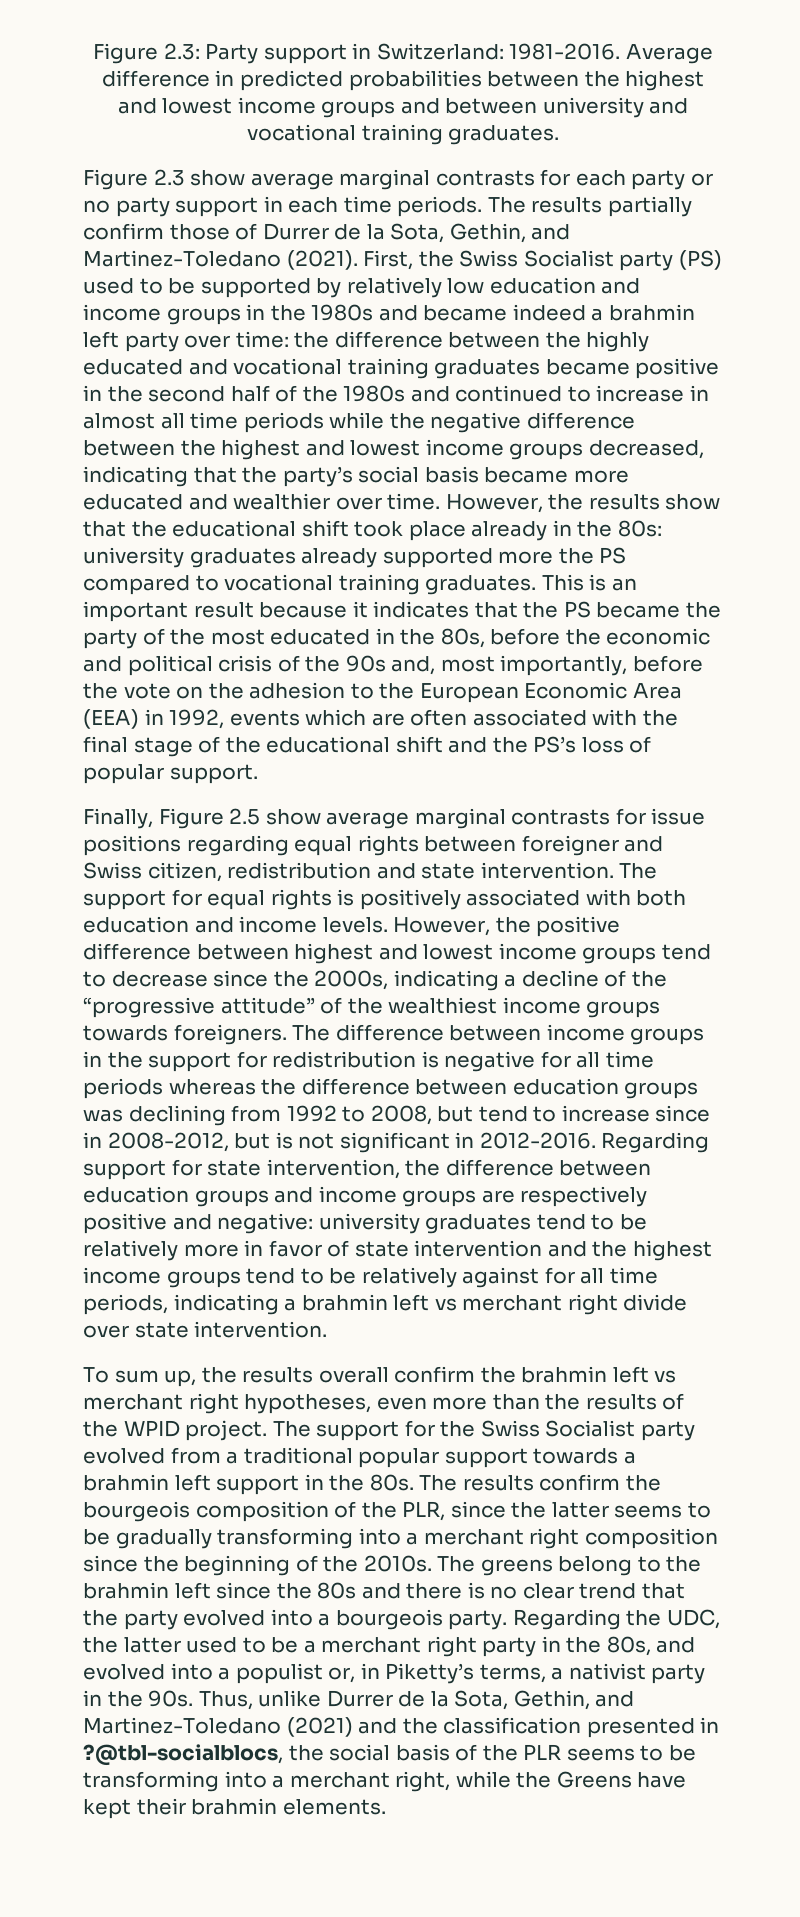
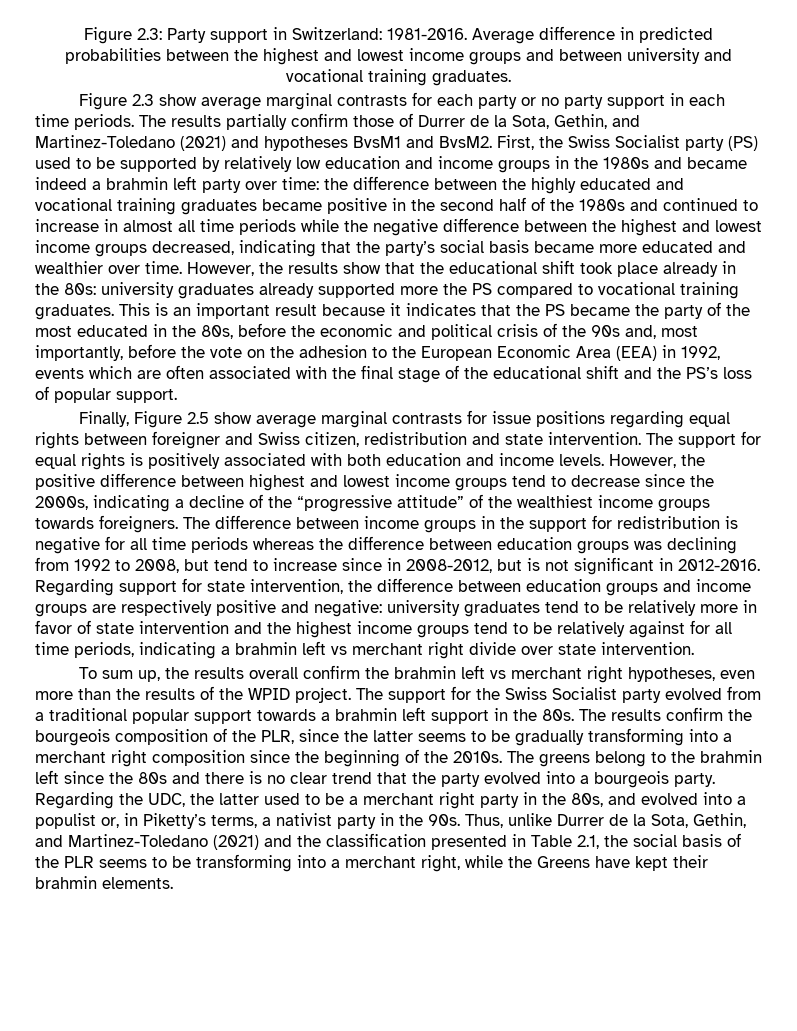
- The results partially confirm those of Durrer de la Sota, Gethin, and Martinez-Toledano (2021).
+ The results partially confirm those of Durrer de la Sota, Gethin, and Martinez-Toledano (2021) and hypotheses BvsM1 and BvsM2.
- Thus, unlike Durrer de la Sota, Gethin, and Martinez-Toledano (2021) and the classification presented in ?@tbl-socialblocs, the social basis of the PLR seems to be transforming into a merchant right, while the Greens have kept their brahmin elements.
+ Thus, unlike Durrer de la Sota, Gethin, and Martinez-Toledano (2021) and the classification presented in Table 2.1, the social basis of the PLR seems to be transforming into a merchant right, while the Greens have kept their brahmin elements.

